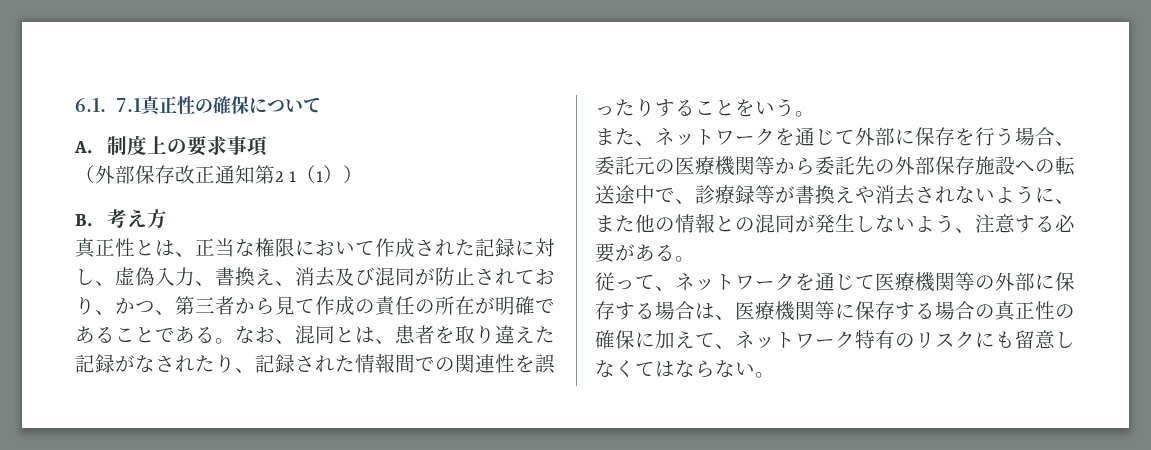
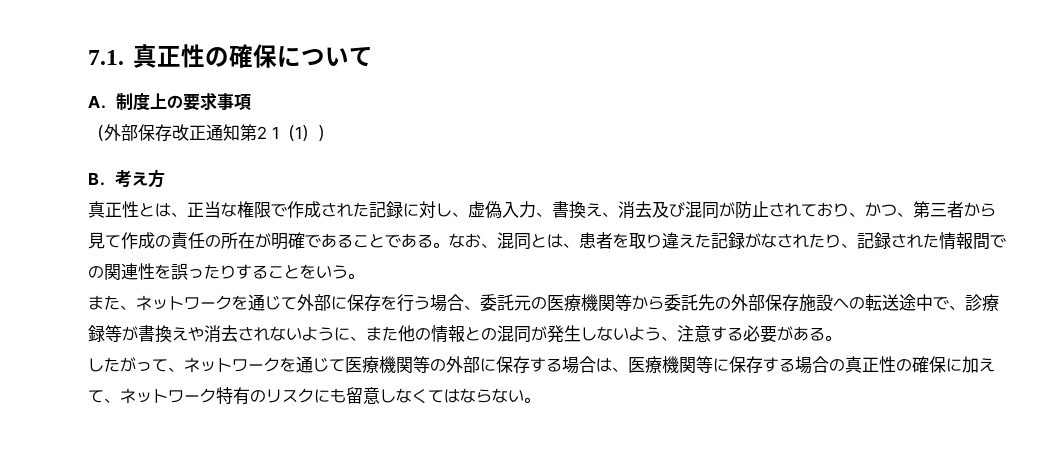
- 6.1. 7.1真正性の確保について
+ 7.1.真正性の確保について
- 真正性とは、正当な権限において作成された記録に対し、虚偽入力、書換え、消去及び混同が防止されており、かつ、第三者から見て作成の責任の所在が明確であることである。
+ 真正性とは、正当な権限で作成された記録に対し、虚偽入力、書換え、消去及び混同が防止されており、かつ、第三者から見て作成の責任の所在が明確であることである。
- 従って、ネットワークを通じて医療機関等の外部に保存する場合は、医療機関等に保存する場合の真正性の確保に加えて、ネットワーク特有のリスクにも留意しなくてはならない。
+ したがって、ネットワークを通じて医療機関等の外部に保存する場合は、医療機関等に保存する場合の真正性の確保に加えて、ネットワーク特有のリスクにも留意しなくてはならない。

